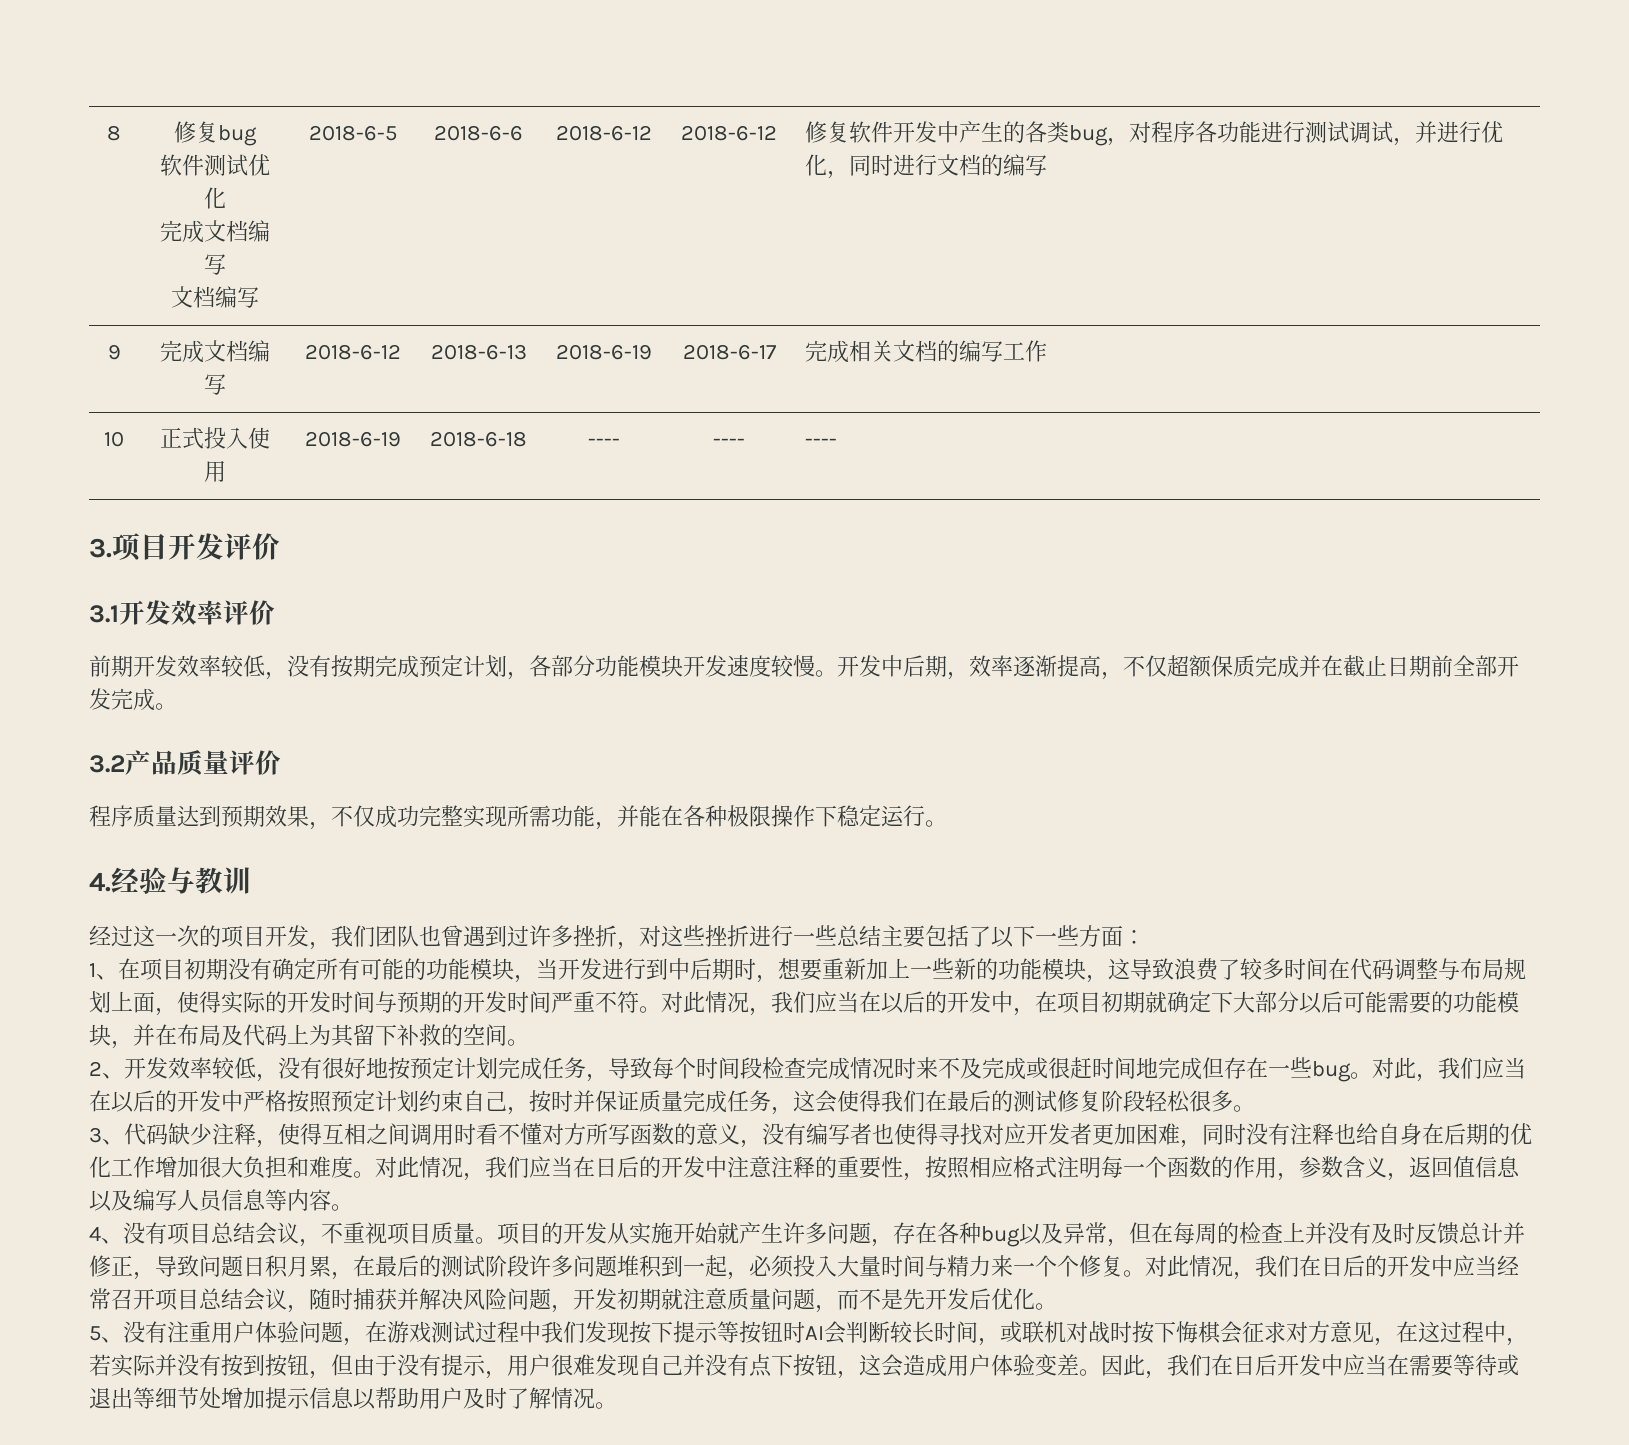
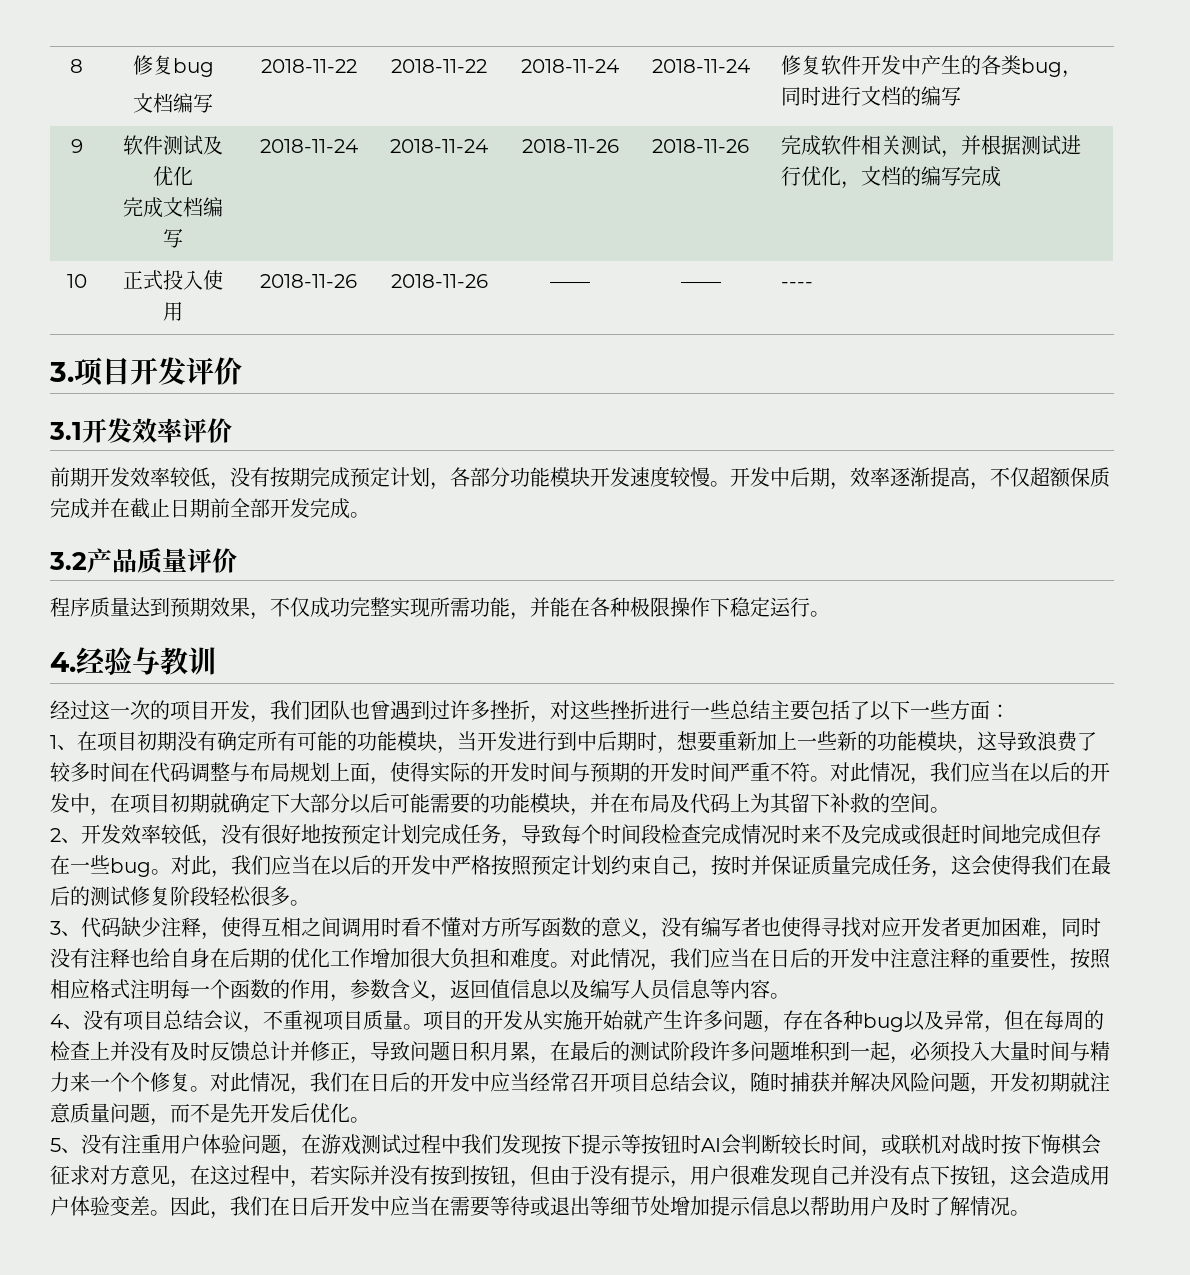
  8 | 修复bug
- 软件测试优化
- 完成文档编写
- 文档编写 | 2018-6-5 | 2018-6-6 | 2018-6-12 | 2018-6-12 | 修复软件开发中产生的各类bug，对程序各功能进行测试调试，并进行优化，同时进行文档的编写
+ 文档编写 | 2018-11-22 | 2018-11-22 | 2018-11-24 | 2018-11-24 | 修复软件开发中产生的各类bug，同时进行文档的编写
- 9 | 完成文档编写 | 2018-6-12 | 2018-6-13 | 2018-6-19 | 2018-6-17 | 完成相关文档的编写工作
+ 9 | 软件测试及优化
+ 完成文档编写 | 2018-11-24 | 2018-11-24 | 2018-11-26 | 2018-11-26 | 完成软件相关测试，并根据测试进行优化，文档的编写完成
- 10 | 正式投入使用 | 2018-6-19 | 2018-6-18 | ---- | ---- | ----
+ 10 | 正式投入使用 | 2018-11-26 | 2018-11-26 | —— | —— | ----

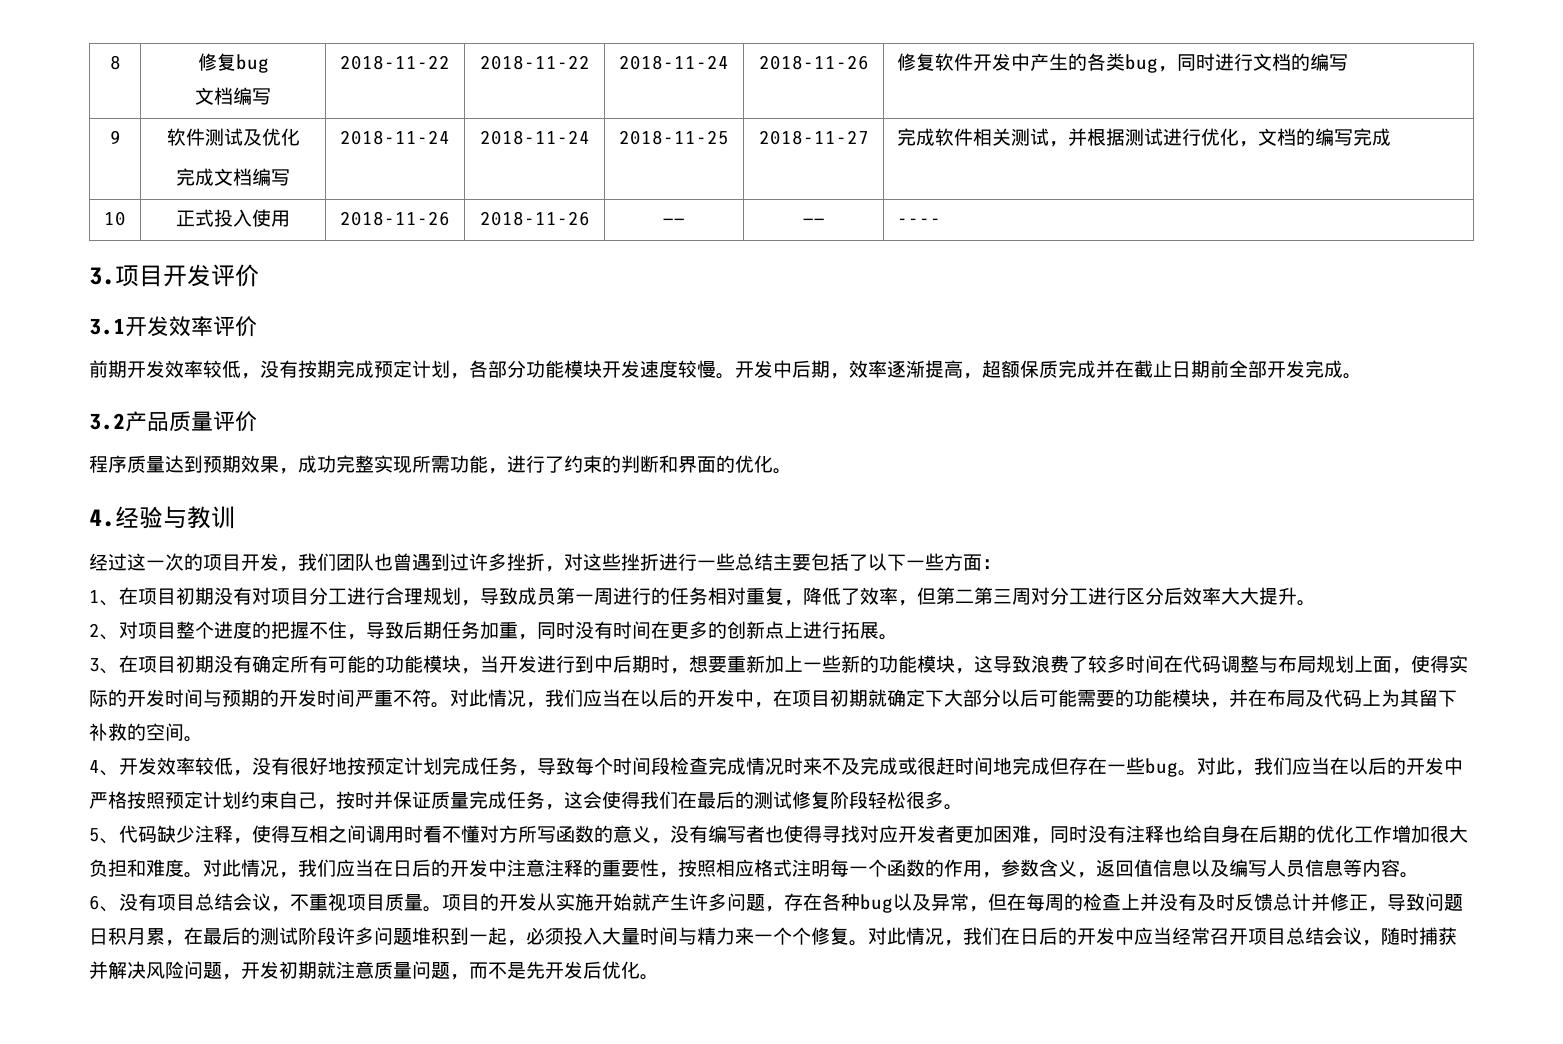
  8 | 修复bug
- 文档编写 | 2018-11-22 | 2018-11-22 | 2018-11-24 | 2018-11-24 | 修复软件开发中产生的各类bug，同时进行文档的编写
+ 文档编写 | 2018-11-22 | 2018-11-22 | 2018-11-24 | 2018-11-26 | 修复软件开发中产生的各类bug，同时进行文档的编写
  9 | 软件测试及优化
- 完成文档编写 | 2018-11-24 | 2018-11-24 | 2018-11-26 | 2018-11-26 | 完成软件相关测试，并根据测试进行优化，文档的编写完成
+ 完成文档编写 | 2018-11-24 | 2018-11-24 | 2018-11-25 | 2018-11-27 | 完成软件相关测试，并根据测试进行优化，文档的编写完成
- 开发中后期，效率逐渐提高，不仅超额保质完成并在截止日期前全部开发完成。
+ 开发中后期，效率逐渐提高，超额保质完成并在截止日期前全部开发完成。
- 程序质量达到预期效果，不仅成功完整实现所需功能，并能在各种极限操作下稳定运行。
+ 程序质量达到预期效果，成功完整实现所需功能，进行了约束的判断和界面的优化。
- 1、在项目初期没有确定所有可能的功能模块，当开发进行到中后期时，想要重新加上一些新的功能模块，这导致浪费了较多时间在代码调整与布局规划上面，使得实际的开发时间与预期的开发时间严重不符。
+ 1、在项目初期没有对项目分工进行合理规划，导致成员第一周进行的任务相对重复，降低了效率，但第二第三周对分工进行区分后效率大大提升。
+ 2、对项目整个进度的把握不住，导致后期任务加重，同时没有时间在更多的创新点上进行拓展。
+ 3、在项目初期没有确定所有可能的功能模块，当开发进行到中后期时，想要重新加上一些新的功能模块，这导致浪费了较多时间在代码调整与布局规划上面，使得实际的开发时间与预期的开发时间严重不符。
- 2、开发效率较低，没有很好地按预定计划完成任务，导致每个时间段检查完成情况时来不及完成或很赶时间地完成但存在一些bug。
+ 4、开发效率较低，没有很好地按预定计划完成任务，导致每个时间段检查完成情况时来不及完成或很赶时间地完成但存在一些bug。
- 3、代码缺少注释，使得互相之间调用时看不懂对方所写函数的意义，没有编写者也使得寻找对应开发者更加困难，同时没有注释也给自身在后期的优化工作增加很大负担和难度。
+ 5、代码缺少注释，使得互相之间调用时看不懂对方所写函数的意义，没有编写者也使得寻找对应开发者更加困难，同时没有注释也给自身在后期的优化工作增加很大负担和难度。
- 4、没有项目总结会议，不重视项目质量。
+ 6、没有项目总结会议，不重视项目质量。
- 5、没有注重用户体验问题，在游戏测试过程中我们发现按下提示等按钮时AI会判断较长时间，或联机对战时按下悔棋会征求对方意见，在这过程中，若实际并没有按到按钮，但由于没有提示，用户很难发现自己并没有点下按钮，这会造成用户体验变差。因此，我们在日后开发中应当在需要等待或退出等细节处增加提示信息以帮助用户及时了解情况。

